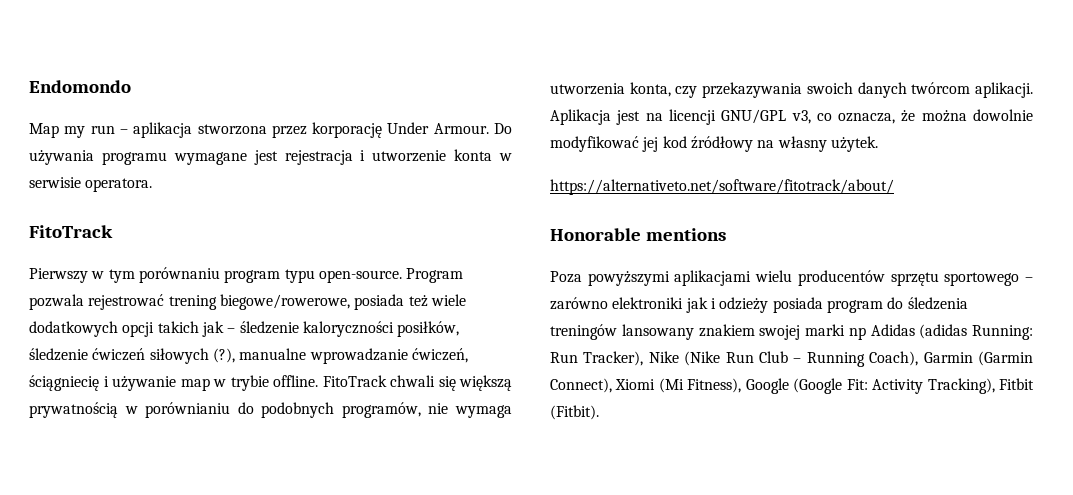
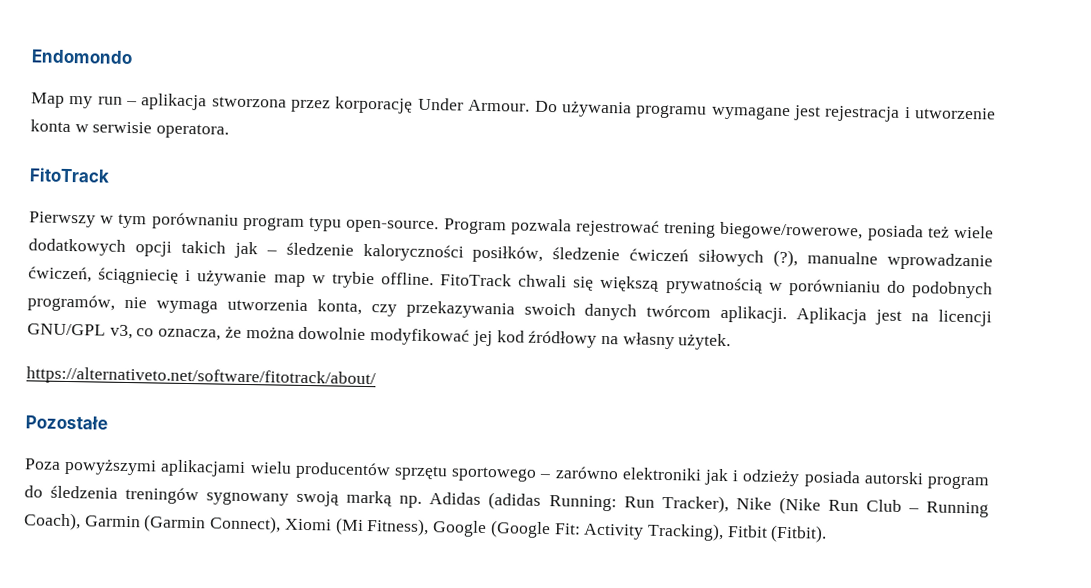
- Honorable mentions
+ Pozostałe
- Poza powyższymi aplikacjami wielu producentów sprzętu sportowego – zarówno elektroniki jak i odzieży posiada program do śledzenia treningów lansowany znakiem swojej marki np Adidas (adidas Running: Run Tracker), Nike (Nike Run Club – Running Coach), Garmin (Garmin Connect), Xiomi (Mi Fitness), Google (Google Fit: Activity Tracking), Fitbit (Fitbit).
+ Poza powyższymi aplikacjami wielu producentów sprzętu sportowego – zarówno elektroniki jak i odzieży posiada autorski program do śledzenia treningów sygnowany swoją marką np. Adidas (adidas Running: Run Tracker), Nike (Nike Run Club – Running Coach), Garmin (Garmin Connect), Xiomi (Mi Fitness), Google (Google Fit: Activity Tracking), Fitbit (Fitbit).

